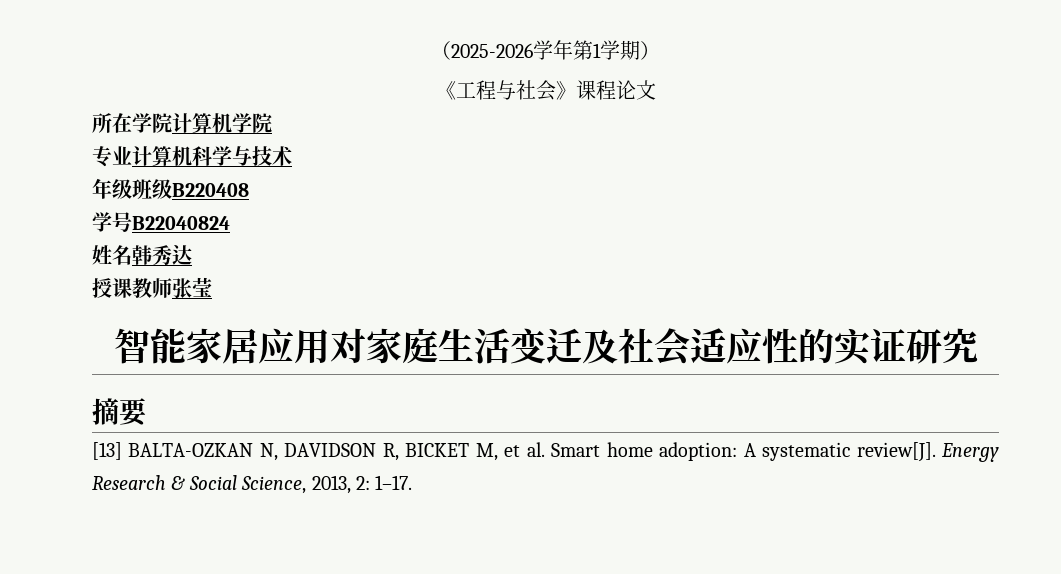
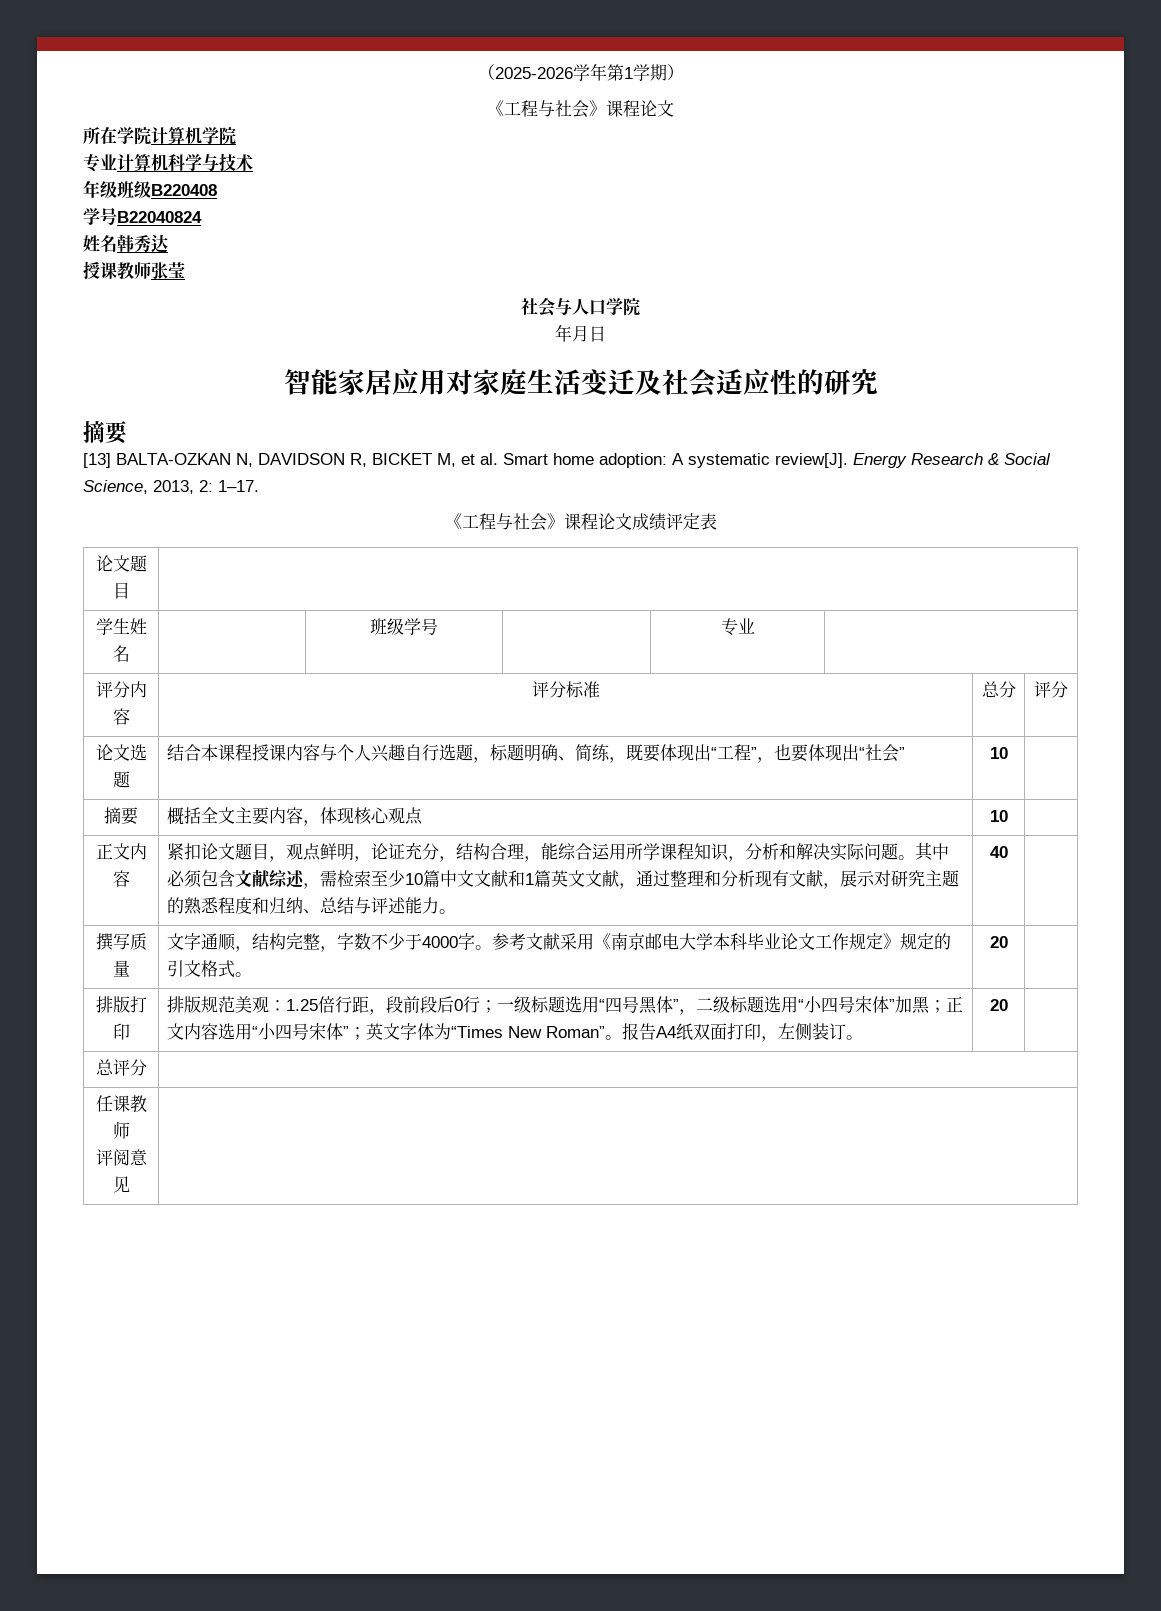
+ 社会与人口学院
+ 年月日
- 智能家居应用对家庭生活变迁及社会适应性的实证研究
+ 智能家居应用对家庭生活变迁及社会适应性的研究
+ 《工程与社会》课程论文成绩评定表
+ 论文题目 |
+ 学生姓名 | | 班级学号 | | 专业 |
+ 评分内容 | 评分标准 | 总分 | 评分
+ 论文选题 | 结合本课程授课内容与个人兴趣自行选题，标题明确、简练，既要体现出“工程”，也要体现出“社会” | 10 |
+ 摘要 | 概括全文主要内容，体现核心观点 | 10 |
+ 正文内容 | 紧扣论文题目，观点鲜明，论证充分，结构合理，能综合运用所学课程知识，分析和解决实际问题。其中必须包含文献综述，需检索至少10篇中文文献和1篇英文文献，通过整理和分析现有文献，展示对研究主题的熟悉程度和归纳、总结与评述能力。 | 40 |
+ 撰写质量 | 文字通顺，结构完整，字数不少于4000字。参考文献采用《南京邮电大学本科毕业论文工作规定》规定的引文格式。 | 20 |
+ 排版打印 | 排版规范美观：1.25倍行距，段前段后0行；一级标题选用“四号黑体”，二级标题选用“小四号宋体”加黑；正文内容选用“小四号宋体”；英文字体为“Times New Roman”。报告A4纸双面打印，左侧装订。 | 20 |
+ 总评分 |
+ 任课教师
+ 评阅意见 |

